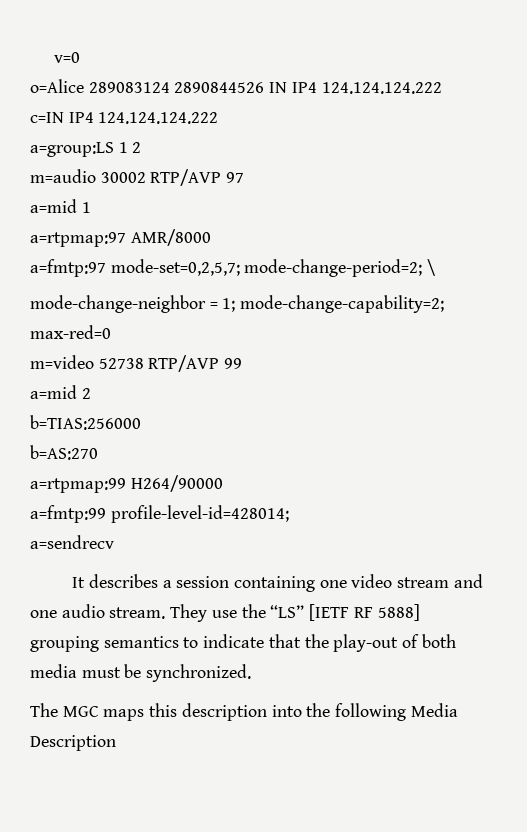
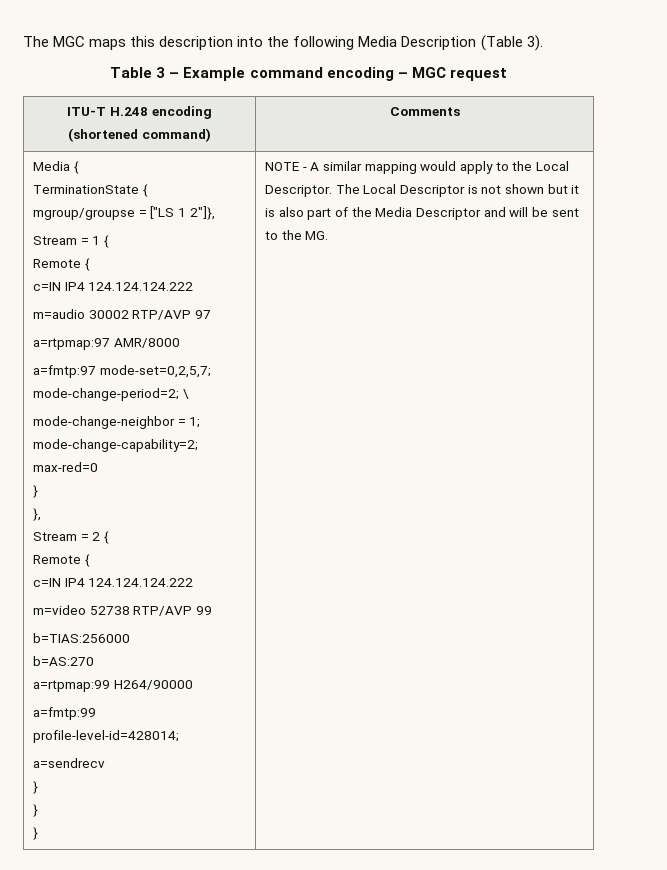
- v=0
- o=Alice 289083124 2890844526 IN IP4 124.124.124.222
- c=IN IP4 124.124.124.222
- a=group:LS 1 2
- m=audio 30002 RTP/AVP 97
- a=mid 1
- a=rtpmap:97 AMR/8000
- a=fmtp:97 mode-set=0,2,5,7; mode-change-period=2; \
- mode-change-neighbor = 1; mode-change-capability=2; max-red=0
- m=video 52738 RTP/AVP 99
- a=mid 2
- b=TIAS:256000
- b=AS:270
- a=rtpmap:99 H264/90000
- a=fmtp:99 profile-level-id=428014;
- a=sendrecv
- It describes a session containing one video stream and one audio stream. They use the “LS” [IETF RF 5888] grouping semantics to indicate that the play-out of both media must be synchronized.
- The MGC maps this description into the following Media Description
+ The MGC maps this description into the following Media Description (Table 3).
+ Table 3 – Example command encoding – MGC request
+ ITU-T H.248 encoding (shortened command) | Comments
+ Media {
+ TerminationState { mgroup/groupse = ["LS 1 2"]},
+ Stream = 1 {
+ Remote {
+ c=IN IP4 124.124.124.222
+ m=audio 30002 RTP/AVP 97
+ a=rtpmap:97 AMR/8000
+ a=fmtp:97 mode-set=0,2,5,7; mode-change-period=2; \
+ mode-change-neighbor = 1; mode-change-capability=2; max-red=0
+ }
+ },
+ Stream = 2 {
+ Remote {
+ c=IN IP4 124.124.124.222
+ m=video 52738 RTP/AVP 99
+ b=TIAS:256000
+ b=AS:270
+ a=rtpmap:99 H264/90000
+ a=fmtp:99 profile-level-id=428014;
+ a=sendrecv
+ }
+ }
+ } | NOTE - A similar mapping would apply to the Local Descriptor. The Local Descriptor is not shown but it is also part of the Media Descriptor and will be sent to the MG.

